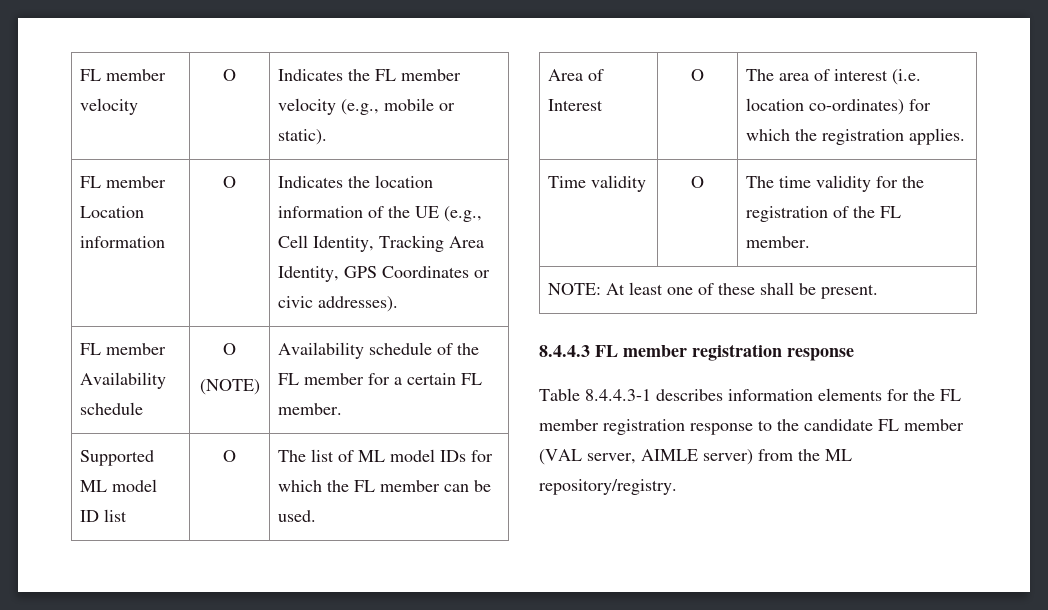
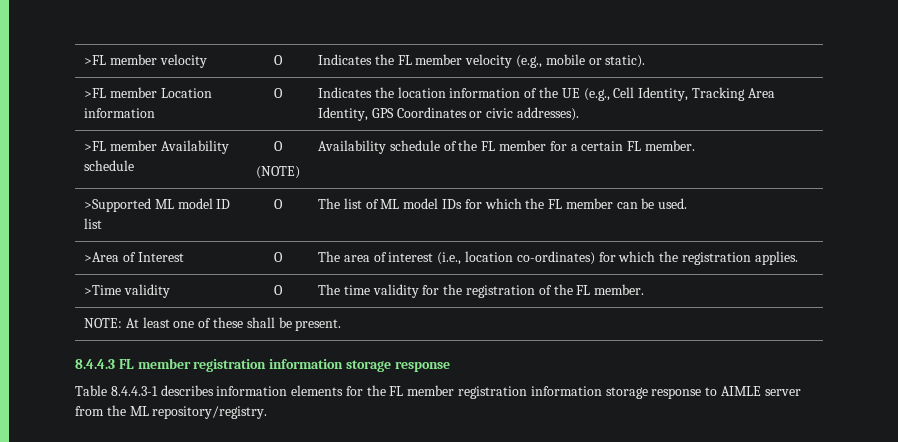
- FL member velocity | O | Indicates the FL member velocity (e.g., mobile or static).
+ >FL member velocity | O | Indicates the FL member velocity (e.g., mobile or static).
- FL member Location information | O | Indicates the location information of the UE (e.g., Cell Identity, Tracking Area Identity, GPS Coordinates or civic addresses).
+ >FL member Location information | O | Indicates the location information of the UE (e.g., Cell Identity, Tracking Area Identity, GPS Coordinates or civic addresses).
- FL member Availability schedule | O
+ >FL member Availability schedule | O
- Supported ML model ID list | O | The list of ML model IDs for which the FL member can be used.
+ >Supported ML model ID list | O | The list of ML model IDs for which the FL member can be used.
- Area of Interest | O | The area of interest (i.e. location co-ordinates) for which the registration applies.
+ >Area of Interest | O | The area of interest (i.e., location co-ordinates) for which the registration applies.
- Time validity | O | The time validity for the registration of the FL member.
+ >Time validity | O | The time validity for the registration of the FL member.
- 8.4.4.3 FL member registration response
+ 8.4.4.3 FL member registration information storage response
- Table 8.4.4.3-1 describes information elements for the FL member registration response to the candidate FL member (VAL server, AIMLE server) from the ML repository/registry.
+ Table 8.4.4.3-1 describes information elements for the FL member registration information storage response to AIMLE server from the ML repository/registry.

